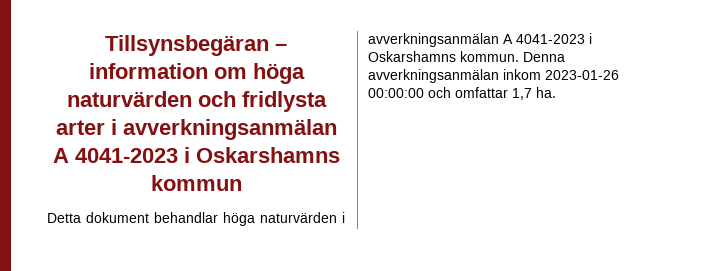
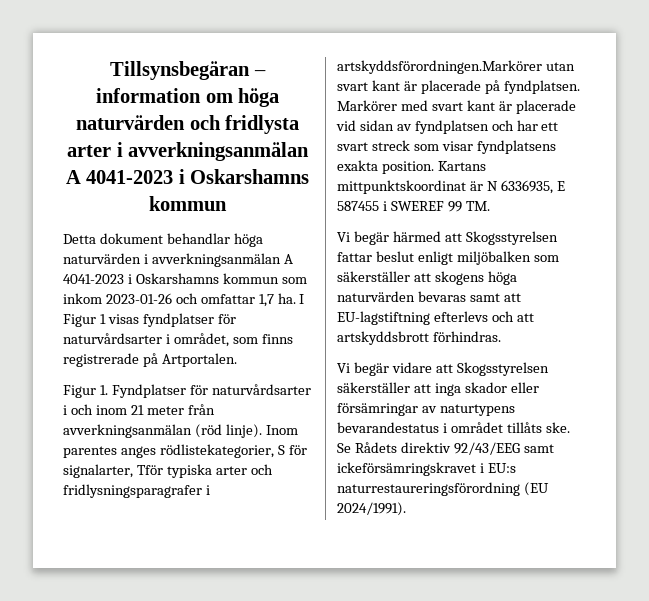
- Detta dokument behandlar höga naturvärden i avverkningsanmälan A 4041-2023 i Oskarshamns kommun. Denna avverkningsanmälan inkom 2023-01-26 00:00:00 och omfattar 1,7 ha.
+ Detta dokument behandlar höga naturvärden i avverkningsanmälan A 4041-2023 i Oskarshamns kommun som inkom 2023-01-26 och omfattar 1,7 ha.
+ I Figur 1 visas fyndplatser för naturvårdsarter i området, som finns registrerade på Artportalen.
+ Figur 1. Fyndplatser för naturvårdsarter i och inom 21 meter från avverkningsanmälan (röd linje). Inom parentes anges rödlistekategorier, S för signalarter, Tför typiska arter och fridlysningsparagrafer i artskyddsförordningen.Markörer utan svart kant är placerade på fyndplatsen. Markörer med svart kant är placerade vid sidan av fyndplatsen och har ett svart streck som visar fyndplatsens exakta position. Kartans mittpunktskoordinat är N 6336935, E 587455 i SWEREF 99 TM.
+ Vi begär härmed att Skogsstyrelsen fattar beslut enligt miljöbalken som säkerställer att skogens höga naturvärden bevaras samt att EU-lagstiftning efterlevs och att artskyddsbrott förhindras.
+ Vi begär vidare att Skogsstyrelsen säkerställer att inga skador eller försämringar av naturtypens bevarandestatus i området tillåts ske. Se Rådets direktiv 92/43/EEG samt ickeförsämringskravet i EU:s naturrestaureringsförordning (EU 2024/1991).

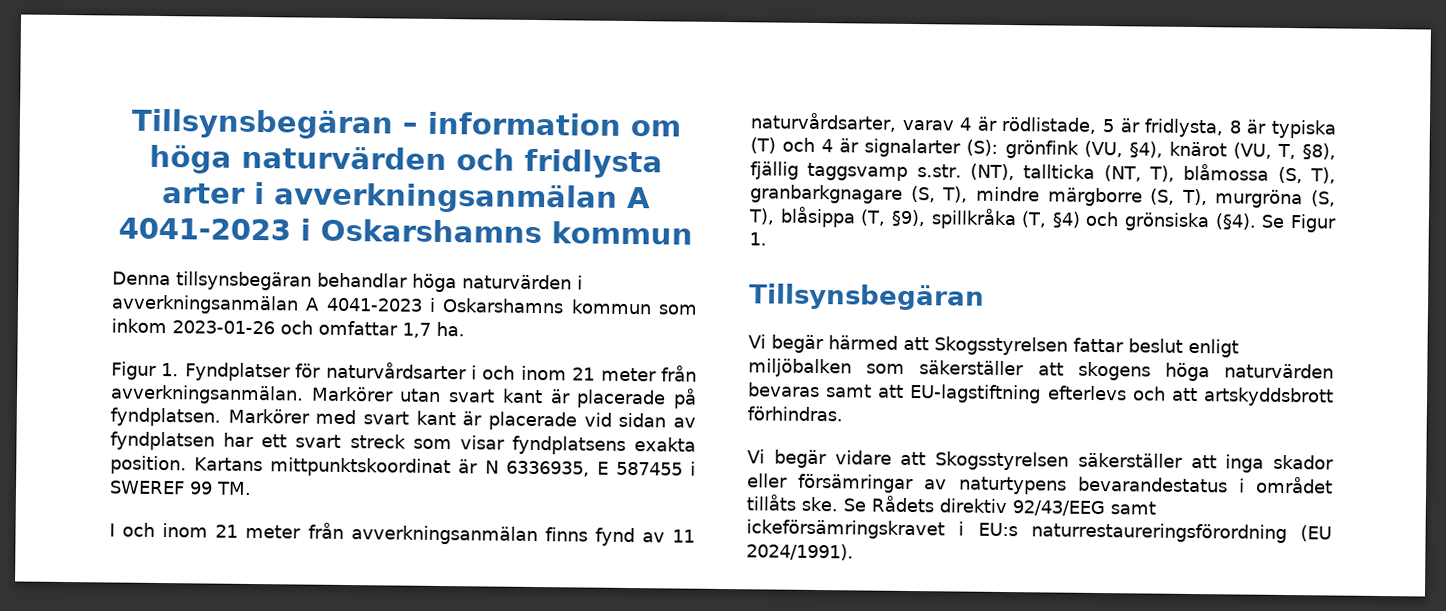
- Detta dokument behandlar höga naturvärden i avverkningsanmälan A 4041-2023 i Oskarshamns kommun som inkom 2023-01-26 och omfattar 1,7 ha. I Figur 1 visas fyndplatser för naturvårdsarter i området, som finns registrerade på Artportalen.
+ Denna tillsynsbegäran behandlar höga naturvärden i avverkningsanmälan A 4041-2023 i Oskarshamns kommun som inkom 2023-01-26 och omfattar 1,7 ha.
- Figur 1. Fyndplatser för naturvårdsarter i och inom 21 meter från avverkningsanmälan (röd linje). Inom parentes anges rödlistekategorier, S för signalarter, Tför typiska arter och fridlysningsparagrafer i artskyddsförordningen.Markörer utan svart kant är placerade på fyndplatsen.
+ Figur 1. Fyndplatser för naturvårdsarter i och inom 21 meter från avverkningsanmälan. Markörer utan svart kant är placerade på fyndplatsen.
- Markörer med svart kant är placerade vid sidan av fyndplatsen och har ett svart streck som visar fyndplatsens exakta position.
+ Markörer med svart kant är placerade vid sidan av fyndplatsen har ett svart streck som visar fyndplatsens exakta position.
+ I och inom 21 meter från avverkningsanmälan finns fynd av 11 naturvårdsarter, varav 4 är rödlistade, 5 är fridlysta, 8 är typiska (T) och 4 är signalarter (S): grönfink (VU, §4), knärot (VU, T, §8), fjällig taggsvamp s.str. (NT), tallticka (NT, T), blåmossa (S, T), granbarkgnagare (S, T), mindre märgborre (S, T), murgröna (S, T), blåsippa (T, §9), spillkråka (T, §4) och grönsiska (§4). Se Figur 1.
+ Tillsynsbegäran

